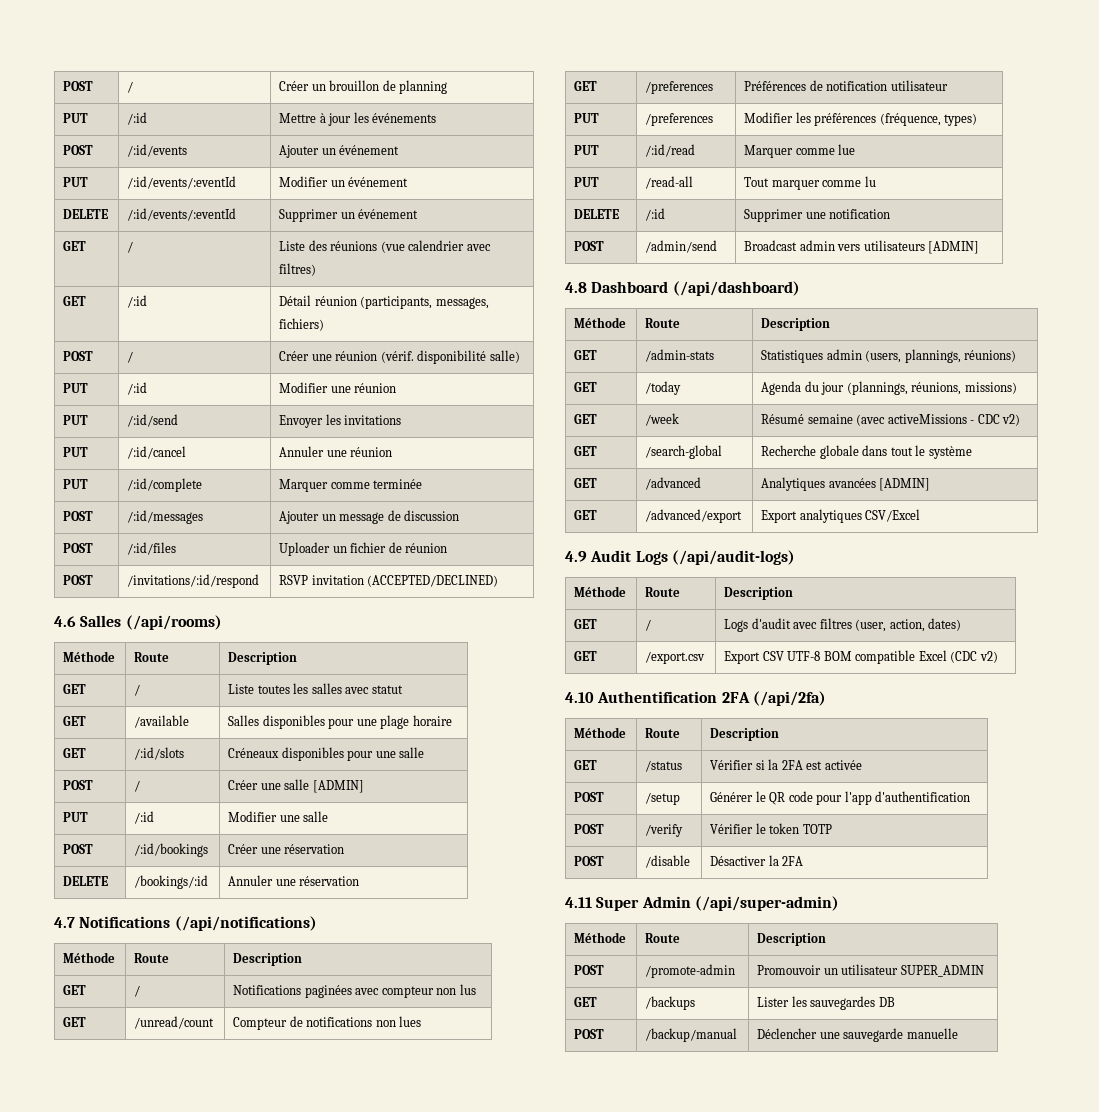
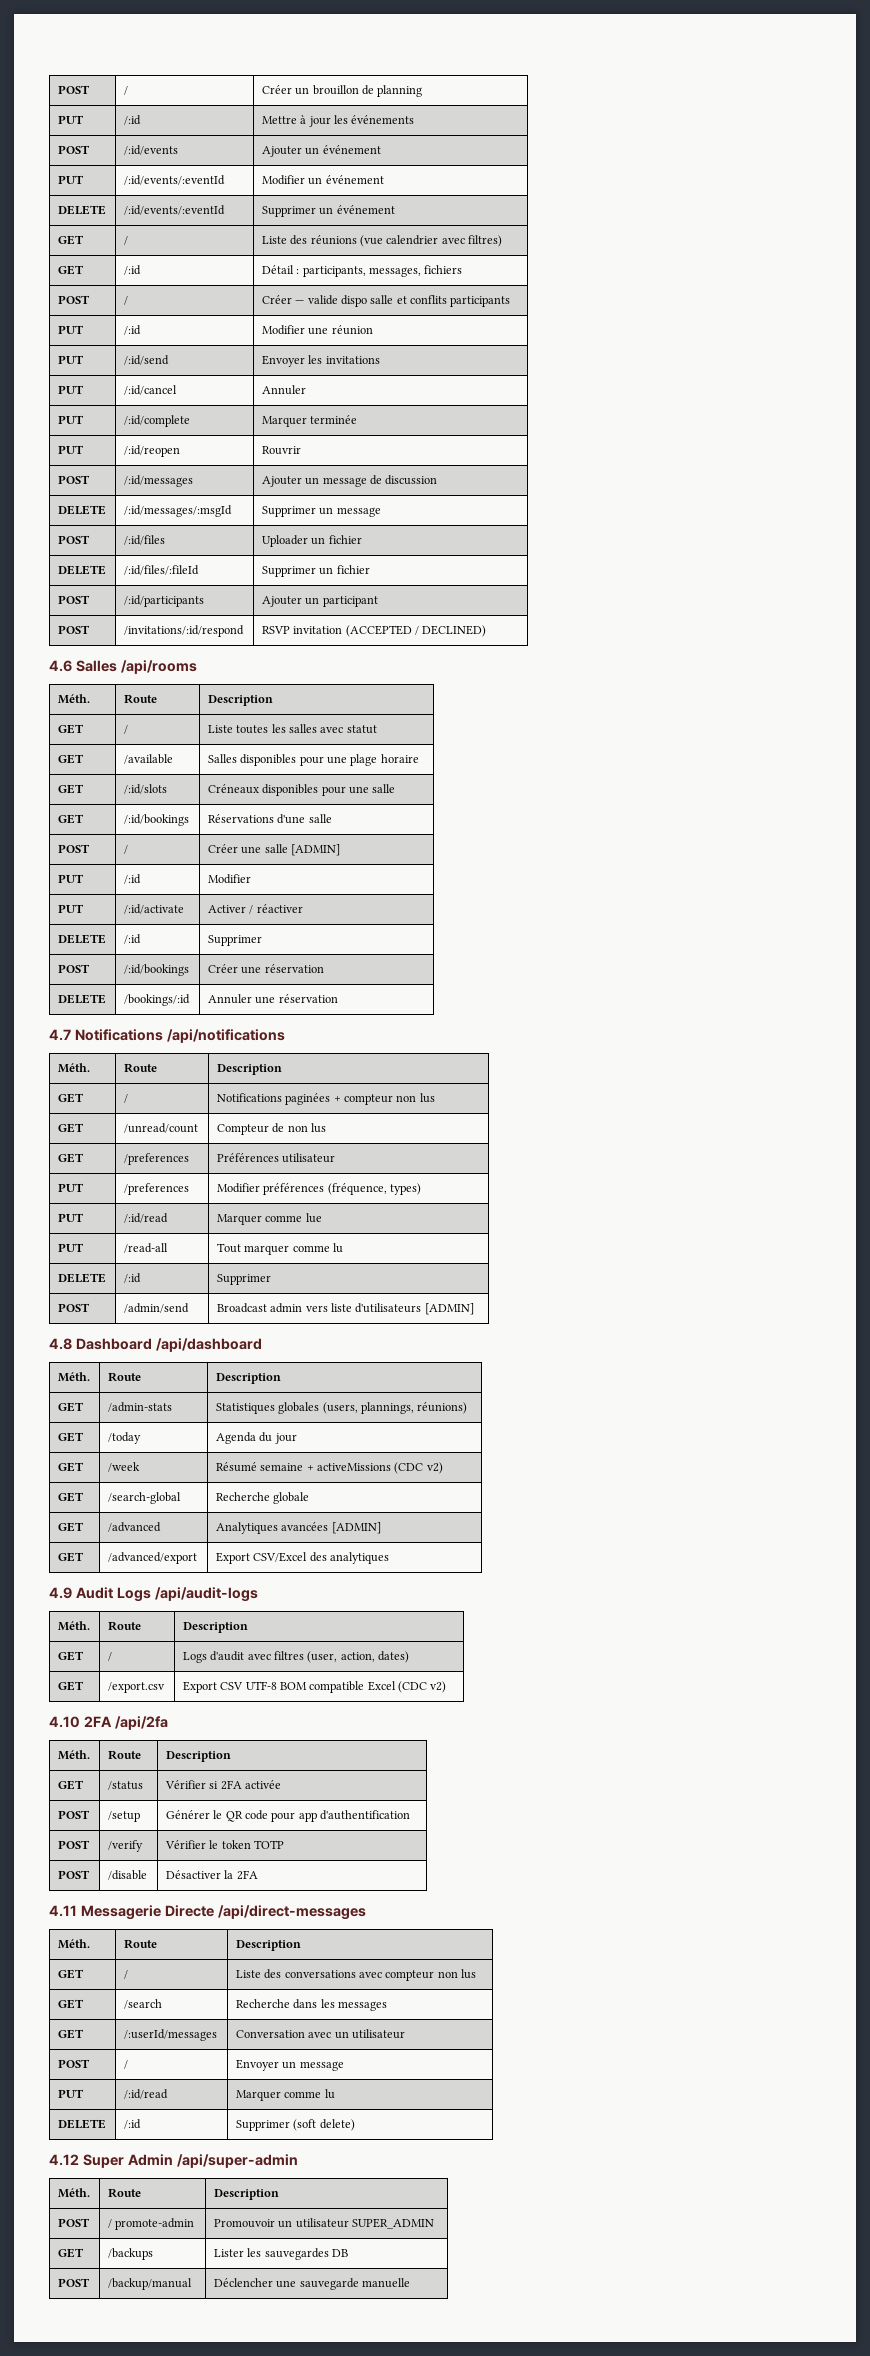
- GET | /:id | Détail réunion (participants, messages, fichiers)
- POST | / | Créer une réunion (vérif. disponibilité salle)
+ GET | /:id | Détail : participants, messages, fichiers
+ POST | / | Créer — valide dispo salle et conflits participants
- PUT | /:id/cancel | Annuler une réunion
+ PUT | /:id/cancel | Annuler
- PUT | /:id/complete | Marquer comme terminée
+ PUT | /:id/complete | Marquer terminée
+ PUT | /:id/reopen | Rouvrir
+ DELETE | /:id/messages/:msgId | Supprimer un message
- POST | /:id/files | Uploader un fichier de réunion
+ POST | /:id/files | Uploader un fichier
+ DELETE | /:id/files/:fileId | Supprimer un fichier
+ POST | /:id/participants | Ajouter un participant
- POST | /invitations/:id/respond | RSVP invitation (ACCEPTED/DECLINED)
+ POST | /invitations/:id/respond | RSVP invitation (ACCEPTED / DECLINED)
- 4.6 Salles (/api/rooms)
- Méthode | Route | Description
+ 4.6 Salles /api/rooms
+ Méth. | Route | Description
+ GET | /:id/bookings | Réservations d'une salle
  POST | / | Créer une salle [ADMIN]
- PUT | /:id | Modifier une salle
+ PUT | /:id | Modifier
+ PUT | /:id/activate | Activer / réactiver
+ DELETE | /:id | Supprimer
- 4.7 Notifications (/api/notifications)
- Méthode | Route | Description
+ 4.7 Notifications /api/notifications
+ Méth. | Route | Description
- GET | / | Notifications paginées avec compteur non lus
+ GET | / | Notifications paginées + compteur non lus
- GET | /unread/count | Compteur de notifications non lues
+ GET | /unread/count | Compteur de non lus
- GET | /preferences | Préférences de notification utilisateur
+ GET | /preferences | Préférences utilisateur
- PUT | /preferences | Modifier les préférences (fréquence, types)
+ PUT | /preferences | Modifier préférences (fréquence, types)
  PUT | /read-all | Tout marquer comme lu
- DELETE | /:id | Supprimer une notification
+ DELETE | /:id | Supprimer
- POST | /admin/send | Broadcast admin vers utilisateurs [ADMIN]
+ POST | /admin/send | Broadcast admin vers liste d'utilisateurs [ADMIN]
- 4.8 Dashboard (/api/dashboard)
- Méthode | Route | Description
+ 4.8 Dashboard /api/dashboard
+ Méth. | Route | Description
- GET | /admin-stats | Statistiques admin (users, plannings, réunions)
+ GET | /admin-stats | Statistiques globales (users, plannings, réunions)
- GET | /today | Agenda du jour (plannings, réunions, missions)
+ GET | /today | Agenda du jour
- GET | /week | Résumé semaine (avec activeMissions - CDC v2)
+ GET | /week | Résumé semaine + activeMissions (CDC v2)
- GET | /search-global | Recherche globale dans tout le système
+ GET | /search-global | Recherche globale
- GET | /advanced/export | Export analytiques CSV/Excel
+ GET | /advanced/export | Export CSV/Excel des analytiques
- 4.9 Audit Logs (/api/audit-logs)
- Méthode | Route | Description
+ 4.9 Audit Logs /api/audit-logs
+ Méth. | Route | Description
- 4.10 Authentification 2FA (/api/2fa)
- Méthode | Route | Description
+ 4.10 2FA /api/2fa
+ Méth. | Route | Description
- GET | /status | Vérifier si la 2FA est activée
+ GET | /status | Vérifier si 2FA activée
- POST | /setup | Générer le QR code pour l'app d'authentification
+ POST | /setup | Générer le QR code pour app d'authentification
- 4.11 Super Admin (/api/super-admin)
- Méthode | Route | Description
+ 4.11 Messagerie Directe /api/direct-messages
+ Méth. | Route | Description
+ GET | / | Liste des conversations avec compteur non lus
+ GET | /search | Recherche dans les messages
+ GET | /:userId/messages | Conversation avec un utilisateur
+ POST | / | Envoyer un message
+ PUT | /:id/read | Marquer comme lu
+ DELETE | /:id | Supprimer (soft delete)
+ 4.12 Super Admin /api/super-admin
+ Méth. | Route | Description
- POST | /promote-admin | Promouvoir un utilisateur SUPER_ADMIN
+ POST | / promote-admin | Promouvoir un utilisateur SUPER_ADMIN

